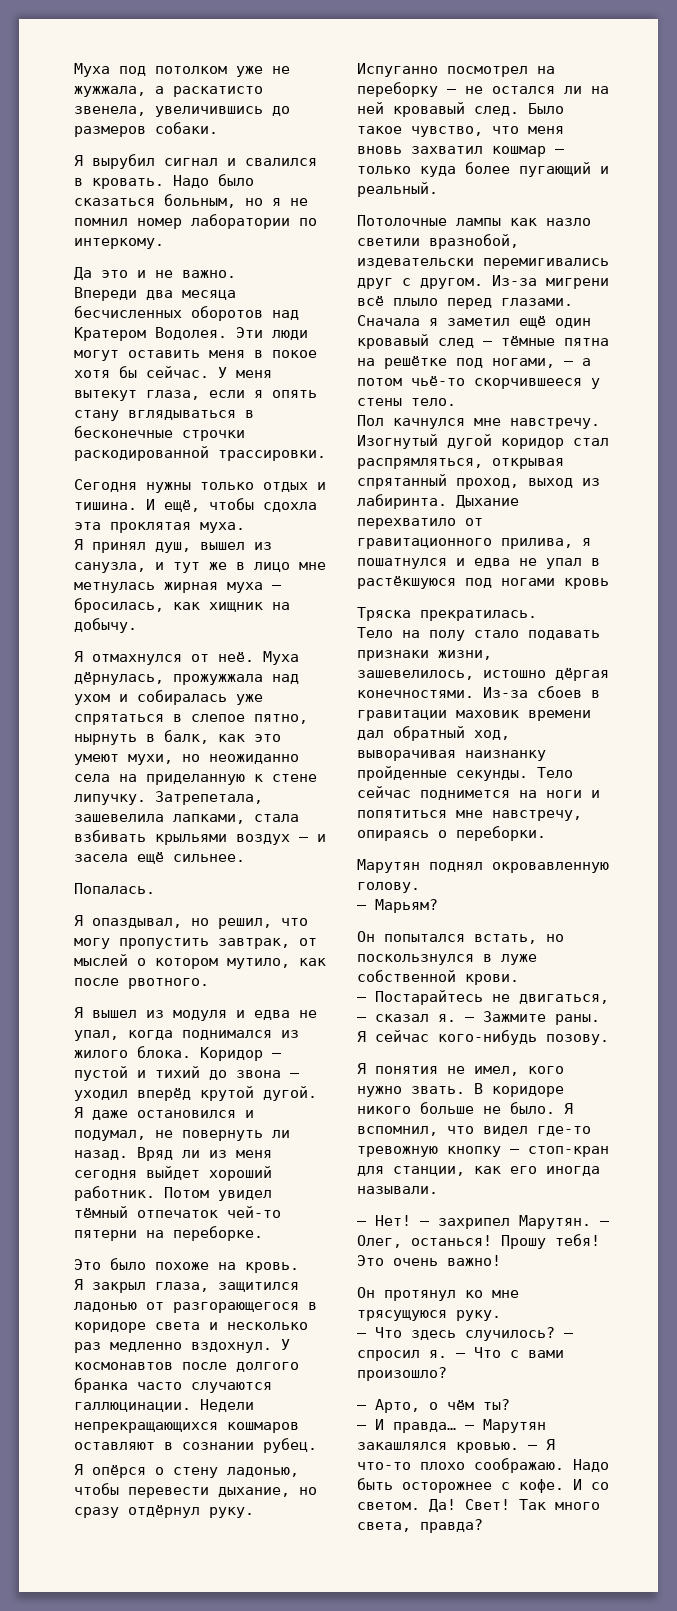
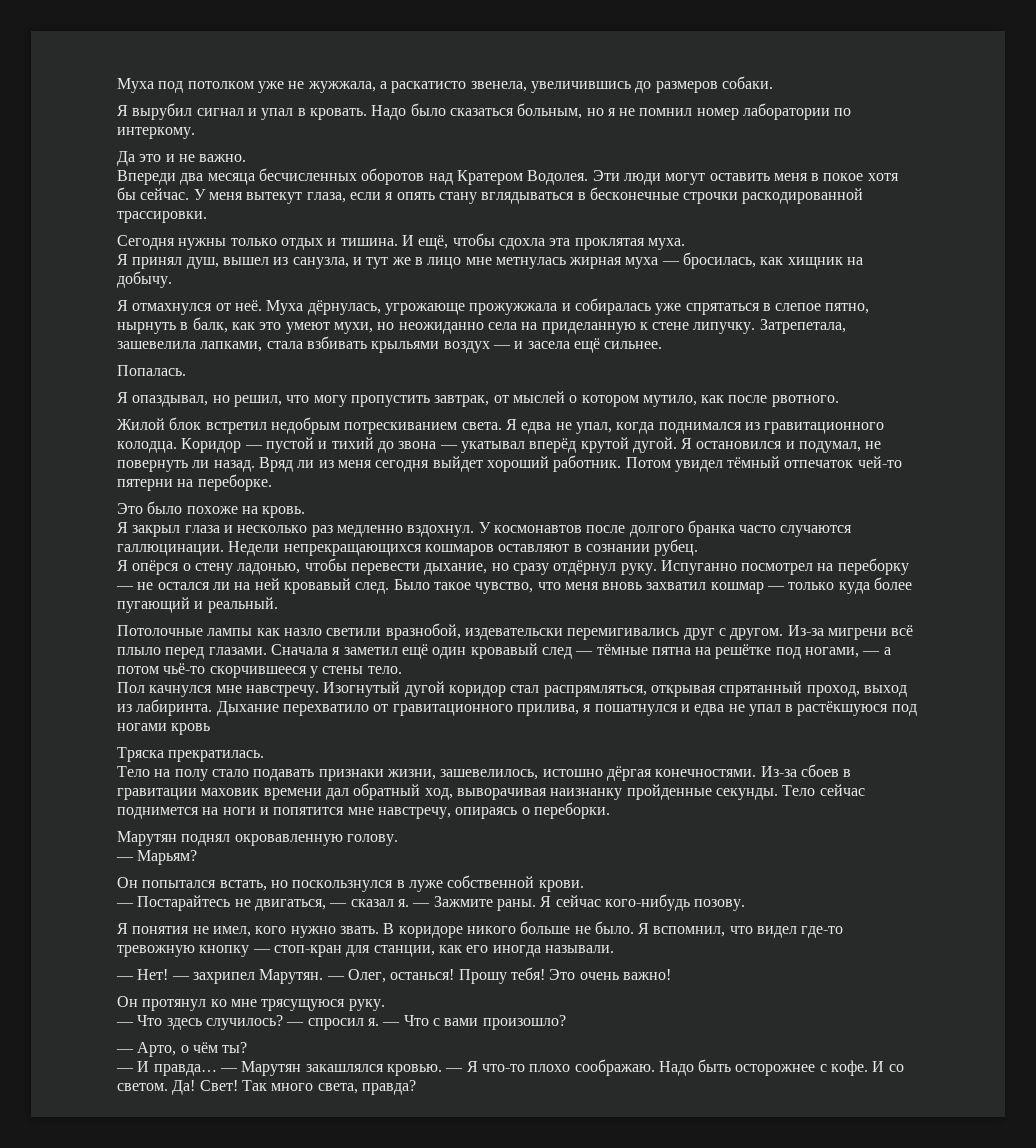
- Я вырубил сигнал и свалился в кровать.
+ Я вырубил сигнал и упал в кровать.
- Муха дёрнулась, прожужжала над ухом и собиралась уже спрятаться в слепое пятно, нырнуть в балк, как это умеют мухи, но неожиданно села на приделанную к стене липучку.
+ Муха дёрнулась, угрожающе прожужжала и собиралась уже спрятаться в слепое пятно, нырнуть в балк, как это умеют мухи, но неожиданно села на приделанную к стене липучку.
- Я вышел из модуля и едва не упал, когда поднимался из жилого блока.
+ Жилой блок встретил недобрым потрескиванием света. Я едва не упал, когда поднимался из гравитационного колодца.
- Коридор — пустой и тихий до звона — уходил вперёд крутой дугой.
+ Коридор — пустой и тихий до звона — укатывал вперёд крутой дугой.
- Я даже остановился и подумал, не повернуть ли назад.
+ Я остановился и подумал, не повернуть ли назад.
- Я закрыл глаза, защитился ладонью от разгорающегося в коридоре света и несколько раз медленно вздохнул.
+ Я закрыл глаза и несколько раз медленно вздохнул.
- Тело сейчас поднимется на ноги и попятиться мне навстречу, опираясь о переборки.
+ Тело сейчас поднимется на ноги и попятится мне навстречу, опираясь о переборки.

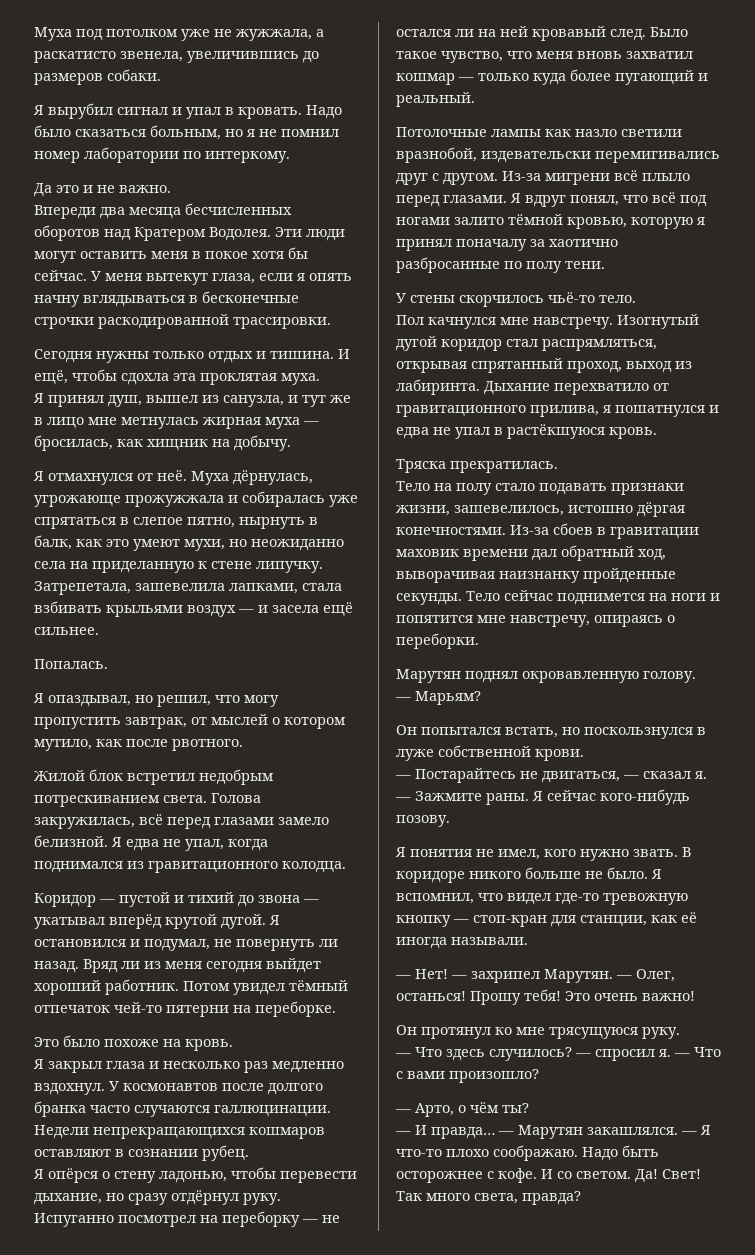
- У меня вытекут глаза, если я опять стану вглядываться в бесконечные строчки раскодированной трассировки.
+ У меня вытекут глаза, если я опять начну вглядываться в бесконечные строчки раскодированной трассировки.
+ Голова закружилась, всё перед глазами замело белизной.
- Я едва не упал, когда поднимался из гравитационного колодца. Коридор — пустой и тихий до звона — укатывал вперёд крутой дугой.
+ Я едва не упал, когда поднимался из гравитационного колодца.
+ Коридор — пустой и тихий до звона — укатывал вперёд крутой дугой.
- Сначала я заметил ещё один кровавый след — тёмные пятна на решётке под ногами, — а потом чьё-то скорчившееся у стены тело.
+ Я вдруг понял, что всё под ногами залито тёмной кровью, которую я принял поначалу за хаотично разбросанные по полу тени.
+ У стены скорчилось чьё-то тело.
- Дыхание перехватило от гравитационного прилива, я пошатнулся и едва не упал в растёкшуюся под ногами кровь
+ Дыхание перехватило от гравитационного прилива, я пошатнулся и едва не упал в растёкшуюся кровь.
- Я вспомнил, что видел где-то тревожную кнопку — стоп-кран для станции, как его иногда называли.
+ Я вспомнил, что видел где-то тревожную кнопку — стоп-кран для станции, как её иногда называли.
- — Марутян закашлялся кровью.
+ — Марутян закашлялся.

